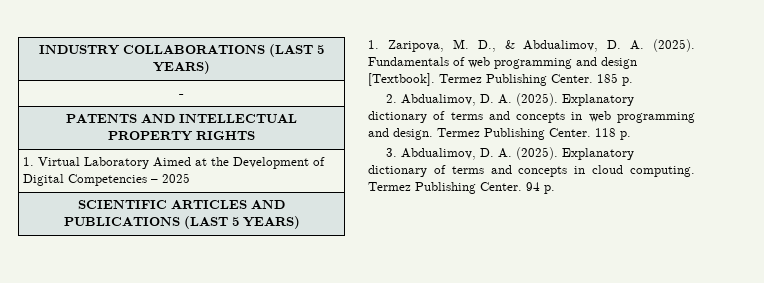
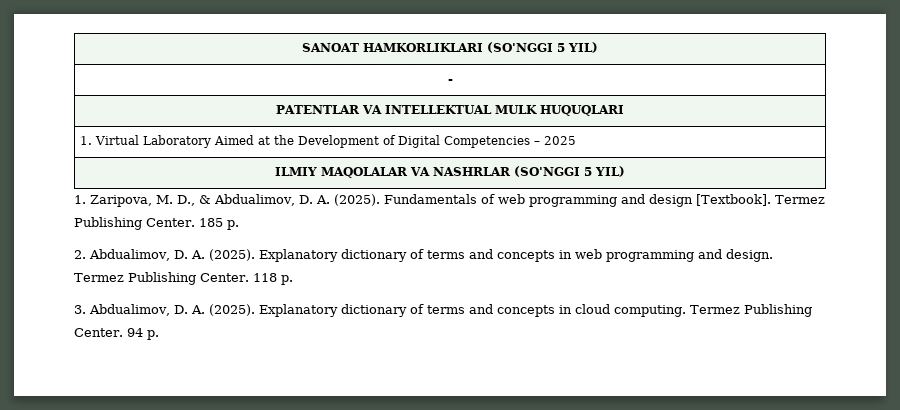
- INDUSTRY COLLABORATIONS (LAST 5 YEARS)
+ SANOAT HAMKORLIKLARI (SO'NGGI 5 YIL)
  -
- PATENTS AND INTELLECTUAL PROPERTY RIGHTS
+ PATENTLAR VA INTELLEKTUAL MULK HUQUQLARI
- SCIENTIFIC ARTICLES AND PUBLICATIONS (LAST 5 YEARS)
+ ILMIY MAQOLALAR VA NASHRLAR (SO'NGGI 5 YIL)

